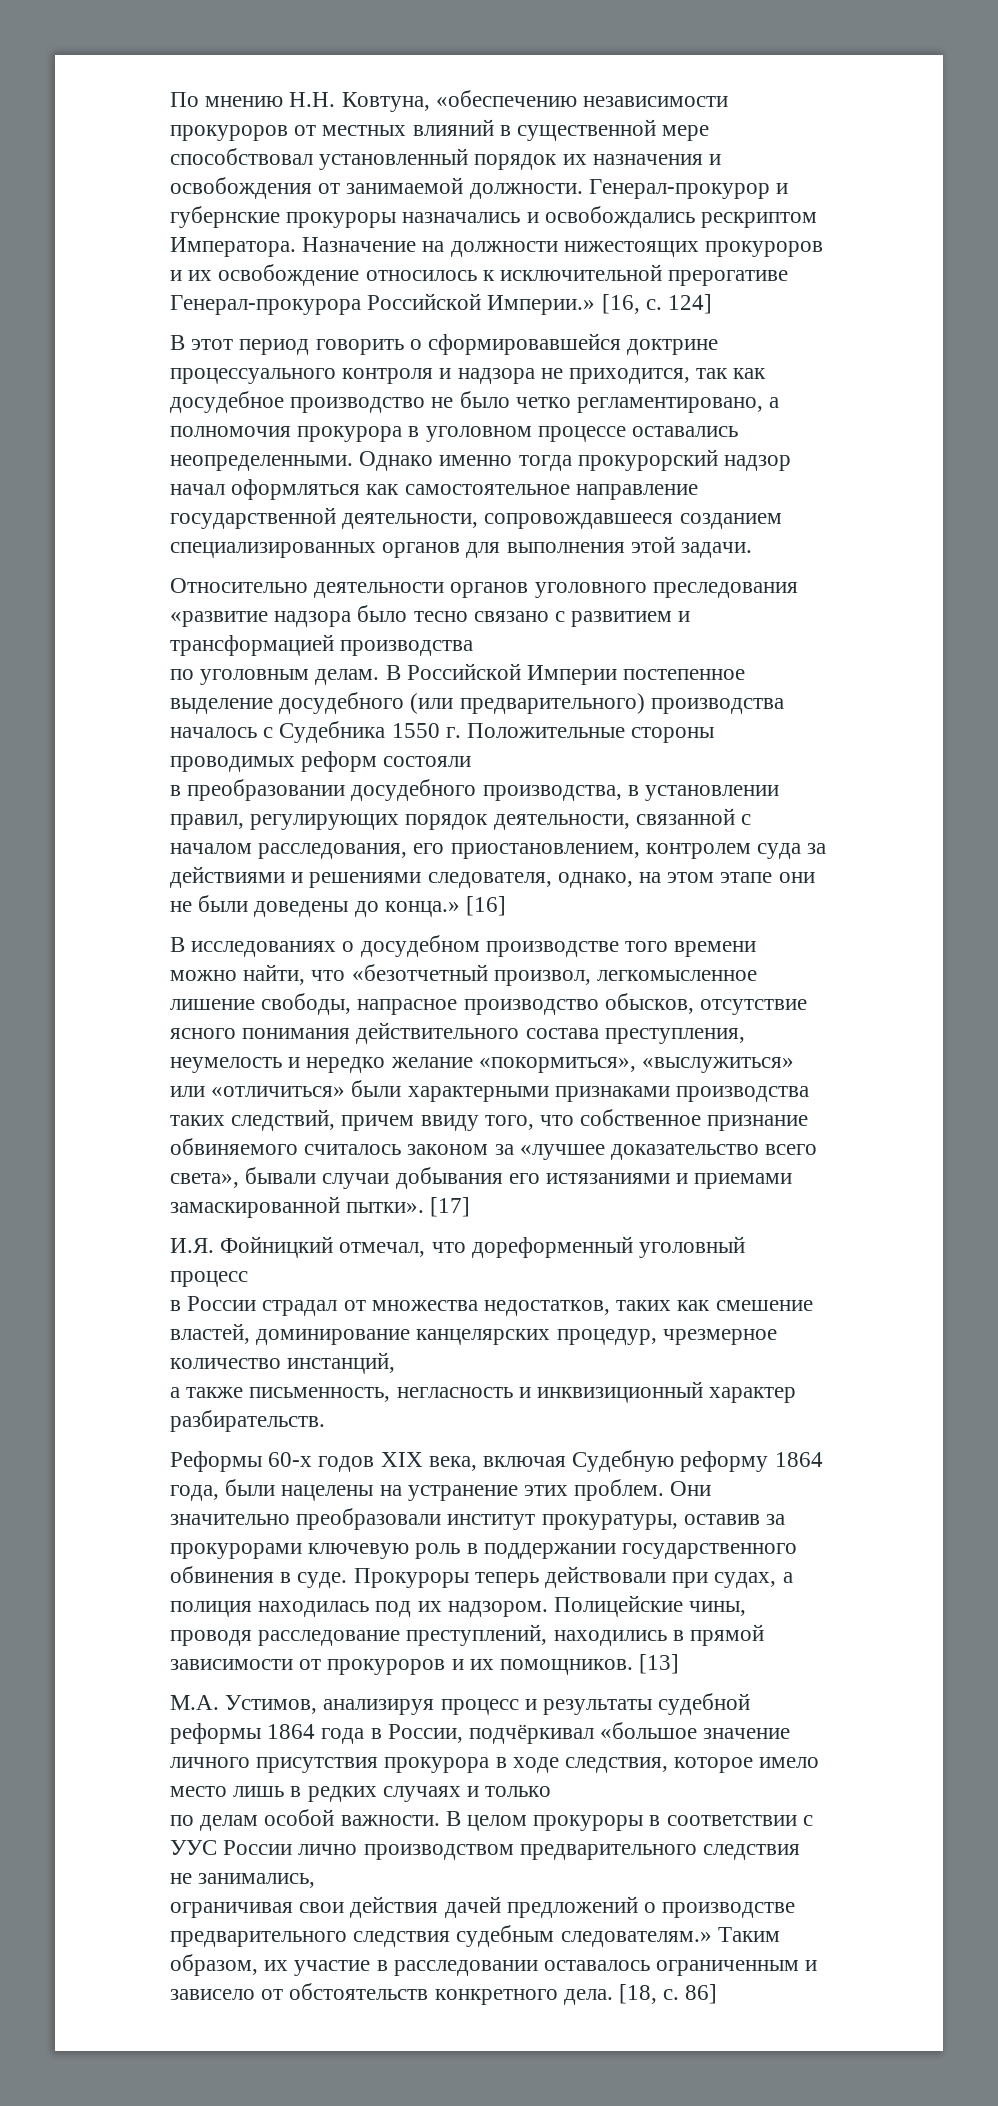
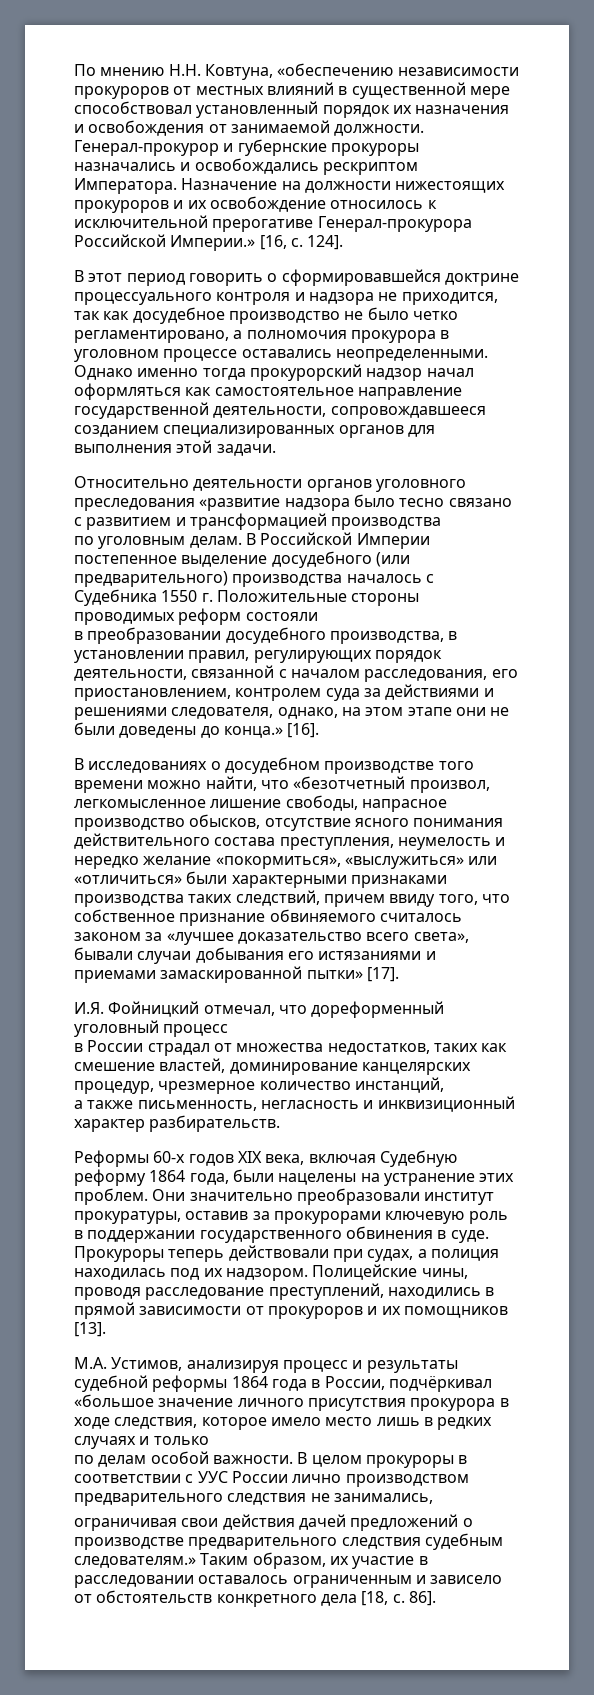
- 124]
+ 124].
- [16]
+ [16].
- В исследованиях о досудебном производстве того времени можно найти, что «безотчетный произвол, легкомысленное лишение свободы, напрасное производство обысков, отсутствие ясного понимания действительного состава преступления, неумелость и нередко желание «покормиться», «выслужиться» или «отличиться» были характерными признаками производства таких следствий, причем ввиду того, что собственное признание обвиняемого считалось законом за «лучшее доказательство всего света», бывали случаи добывания его истязаниями и приемами замаскированной пытки». [17]
+ В исследованиях о досудебном производстве того времени можно найти, что «безотчетный произвол, легкомысленное лишение свободы, напрасное производство обысков, отсутствие ясного понимания действительного состава преступления, неумелость и нередко желание «покормиться», «выслужиться» или «отличиться» были характерными признаками производства таких следствий, причем ввиду того, что собственное признание обвиняемого считалось законом за «лучшее доказательство всего света», бывали случаи добывания его истязаниями и приемами замаскированной пытки» [17].
- Полицейские чины, проводя расследование преступлений, находились в прямой зависимости от прокуроров и их помощников. [13]
+ Полицейские чины, проводя расследование преступлений, находились в прямой зависимости от прокуроров и их помощников [13].
- Таким образом, их участие в расследовании оставалось ограниченным и зависело от обстоятельств конкретного дела. [18, с.
+ Таким образом, их участие в расследовании оставалось ограниченным и зависело от обстоятельств конкретного дела [18, с.
- 86]
+ 86].

